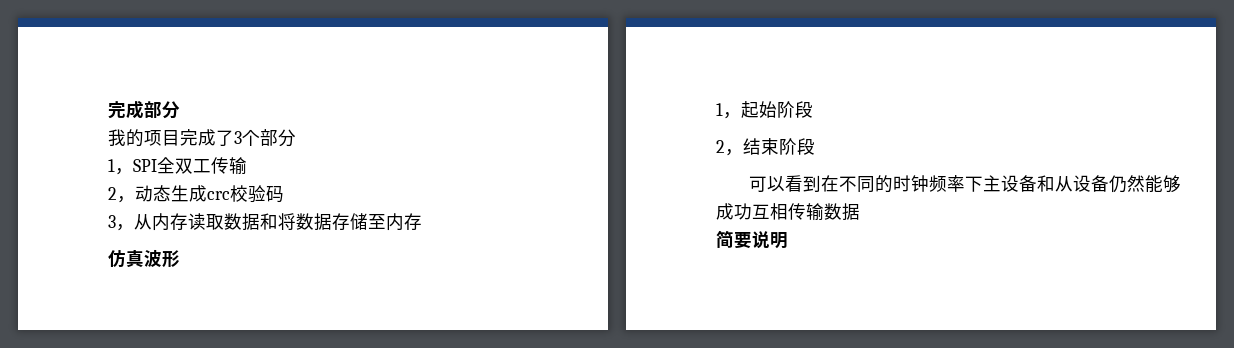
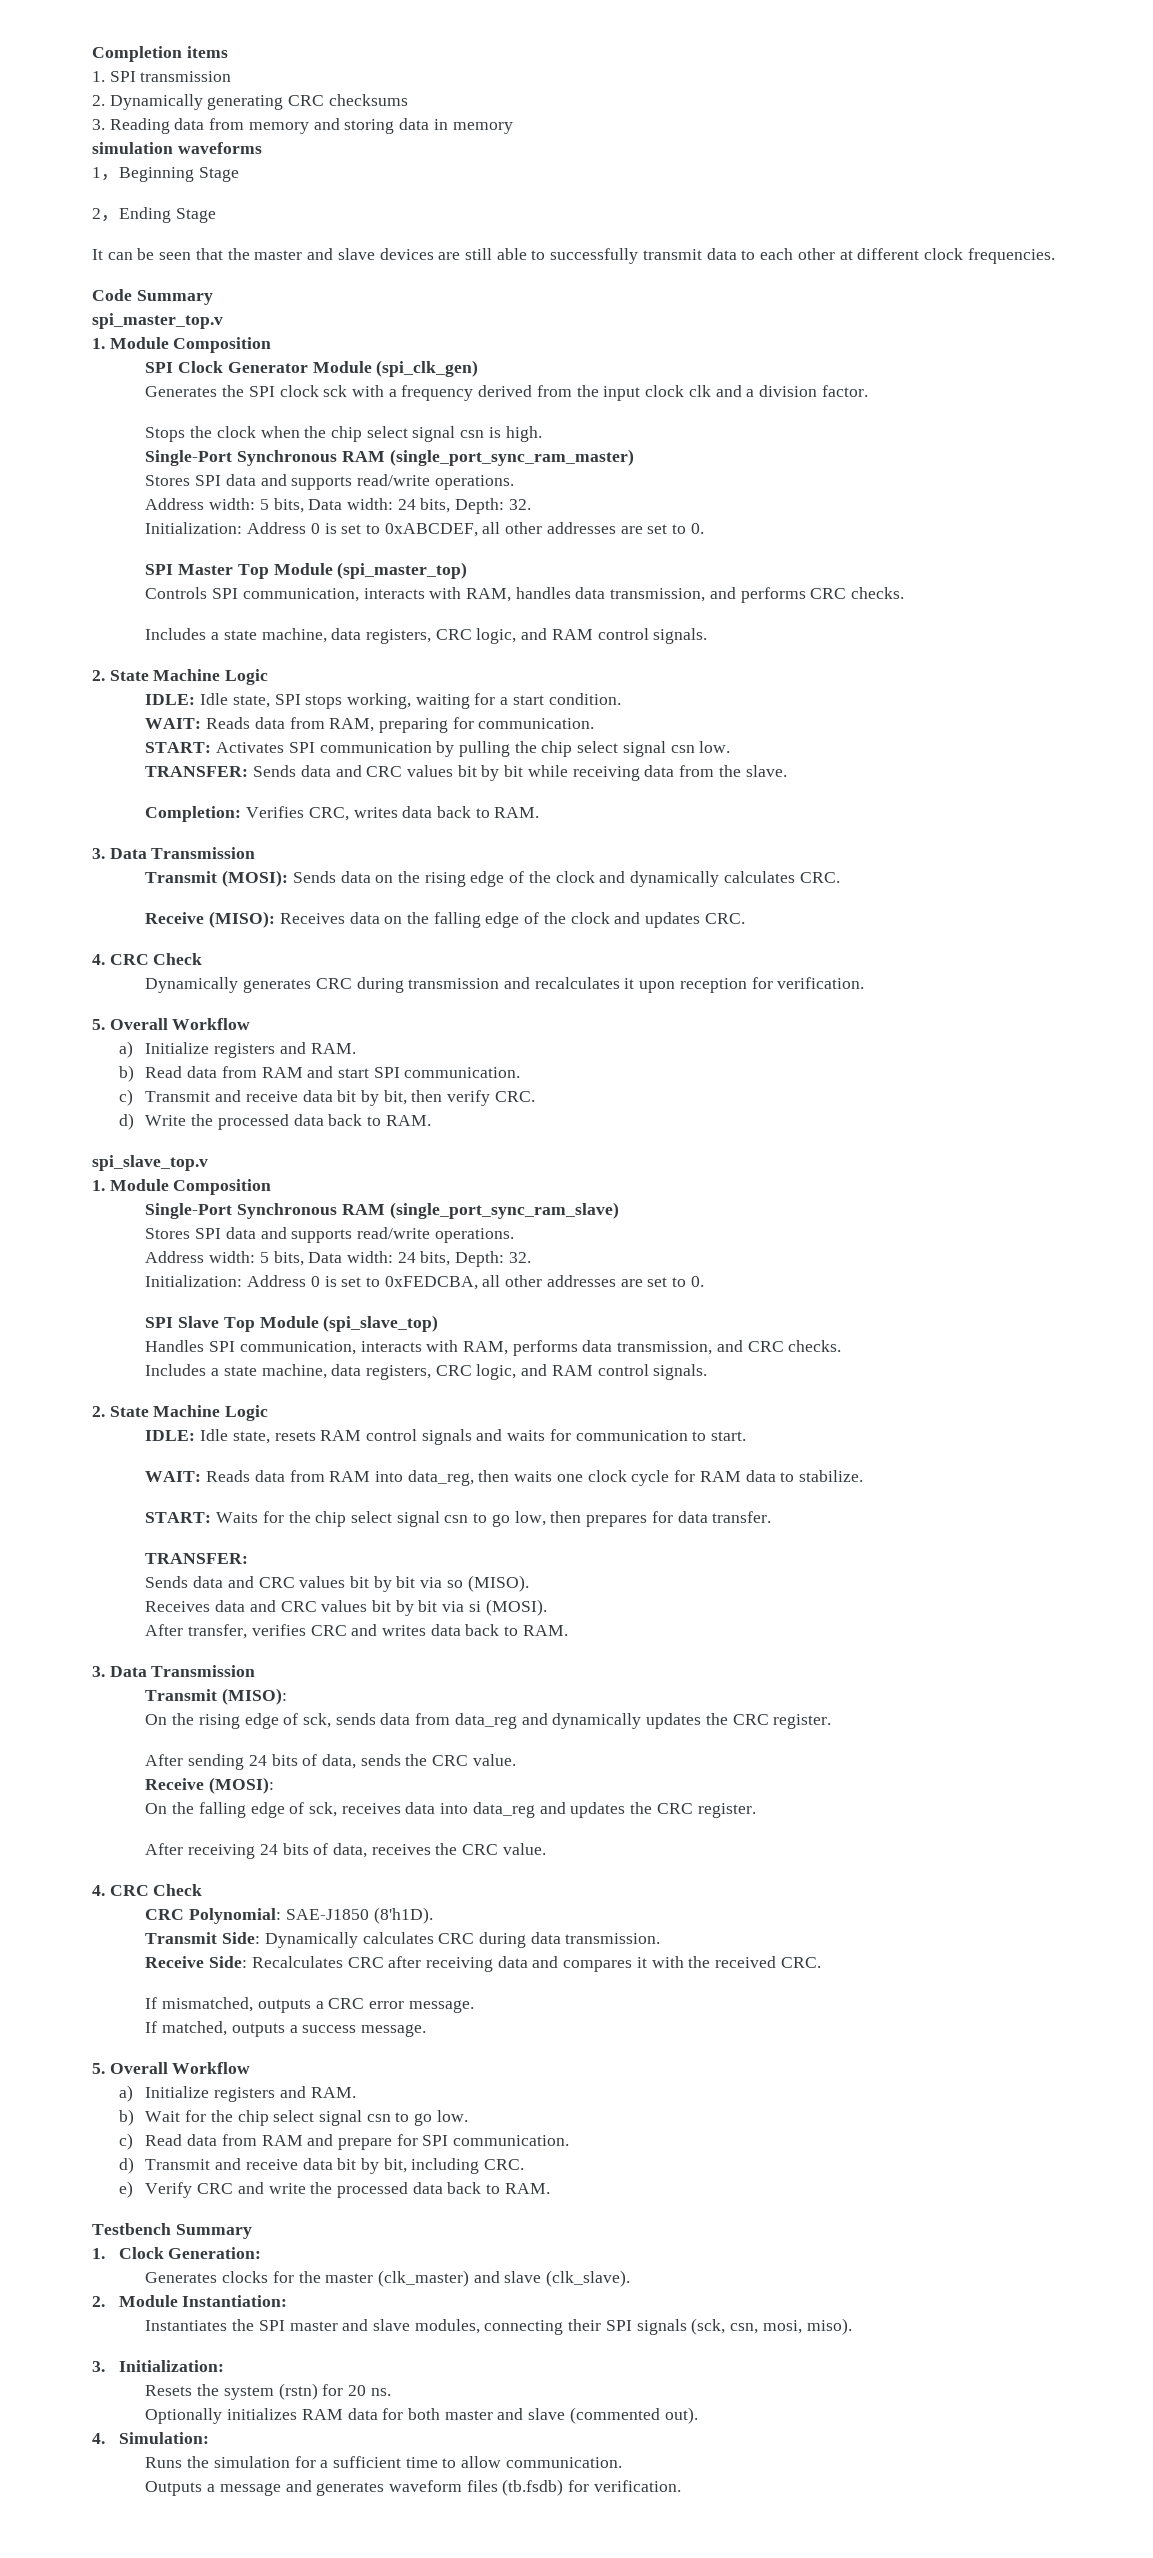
- 完成部分
- 我的项目完成了3个部分
- 1，SPI全双工传输
- 2，动态生成crc校验码
- 3，从内存读取数据和将数据存储至内存
- 仿真波形
- 1，起始阶段
- 2，结束阶段
- 可以看到在不同的时钟频率下主设备和从设备仍然能够成功互相传输数据
- 简要说明
+ Completion items
+ 1. SPI transmission
+ 2. Dynamically generating CRC checksums
+ 3. Reading data from memory and storing data in memory
+ simulation waveforms
+ 1，Beginning Stage
+ 2，Ending Stage
+ It can be seen that the master and slave devices are still able to successfully transmit data to each other at different clock frequencies.
+ Code Summary
+ spi_master_top.v
+ 1. Module Composition
+ SPI Clock Generator Module (spi_clk_gen)
+ Generates the SPI clock sck with a frequency derived from the input clock clk and a division factor.
+ Stops the clock when the chip select signal csn is high.
+ Single-Port Synchronous RAM (single_port_sync_ram_master)
+ Stores SPI data and supports read/write operations.
+ Address width: 5 bits, Data width: 24 bits, Depth: 32.
+ Initialization: Address 0 is set to 0xABCDEF, all other addresses are set to 0.
+ SPI Master Top Module (spi_master_top)
+ Controls SPI communication, interacts with RAM, handles data transmission, and performs CRC checks.
+ Includes a state machine, data registers, CRC logic, and RAM control signals.
+ 2. State Machine Logic
+ IDLE: Idle state, SPI stops working, waiting for a start condition.
+ WAIT: Reads data from RAM, preparing for communication.
+ START: Activates SPI communication by pulling the chip select signal csn low.
+ TRANSFER: Sends data and CRC values bit by bit while receiving data from the slave.
+ Completion: Verifies CRC, writes data back to RAM.
+ 3. Data Transmission
+ Transmit (MOSI): Sends data on the rising edge of the clock and dynamically calculates CRC.
+ Receive (MISO): Receives data on the falling edge of the clock and updates CRC.
+ 4. CRC Check
+ Dynamically generates CRC during transmission and recalculates it upon reception for verification.
+ 5. Overall Workflow
+ a) Initialize registers and RAM.
+ b) Read data from RAM and start SPI communication.
+ c) Transmit and receive data bit by bit, then verify CRC.
+ d) Write the processed data back to RAM.
+ spi_slave_top.v
+ 1. Module Composition
+ Single-Port Synchronous RAM (single_port_sync_ram_slave)
+ Stores SPI data and supports read/write operations.
+ Address width: 5 bits, Data width: 24 bits, Depth: 32.
+ Initialization: Address 0 is set to 0xFEDCBA, all other addresses are set to 0.
+ SPI Slave Top Module (spi_slave_top)
+ Handles SPI communication, interacts with RAM, performs data transmission, and CRC checks.
+ Includes a state machine, data registers, CRC logic, and RAM control signals.
+ 2. State Machine Logic
+ IDLE: Idle state, resets RAM control signals and waits for communication to start.
+ WAIT: Reads data from RAM into data_reg, then waits one clock cycle for RAM data to stabilize.
+ START: Waits for the chip select signal csn to go low, then prepares for data transfer.
+ TRANSFER:
+ Sends data and CRC values bit by bit via so (MISO).
+ Receives data and CRC values bit by bit via si (MOSI).
+ After transfer, verifies CRC and writes data back to RAM.
+ 3. Data Transmission
+ Transmit (MISO):
+ On the rising edge of sck, sends data from data_reg and dynamically updates the CRC register.
+ After sending 24 bits of data, sends the CRC value.
+ Receive (MOSI):
+ On the falling edge of sck, receives data into data_reg and updates the CRC register.
+ After receiving 24 bits of data, receives the CRC value.
+ 4. CRC Check
+ CRC Polynomial: SAE-J1850 (8'h1D).
+ Transmit Side: Dynamically calculates CRC during data transmission.
+ Receive Side: Recalculates CRC after receiving data and compares it with the received CRC.
+ If mismatched, outputs a CRC error message.
+ If matched, outputs a success message.
+ 5. Overall Workflow
+ a) Initialize registers and RAM.
+ b) Wait for the chip select signal csn to go low.
+ c) Read data from RAM and prepare for SPI communication.
+ d) Transmit and receive data bit by bit, including CRC.
+ e) Verify CRC and write the processed data back to RAM.
+ Testbench Summary
+ 1. Clock Generation:
+ Generates clocks for the master (clk_master) and slave (clk_slave).
+ 2. Module Instantiation:
+ Instantiates the SPI master and slave modules, connecting their SPI signals (sck, csn, mosi, miso).
+ 3. Initialization:
+ Resets the system (rstn) for 20 ns.
+ Optionally initializes RAM data for both master and slave (commented out).
+ 4. Simulation:
+ Runs the simulation for a sufficient time to allow communication.
+ Outputs a message and generates waveform files (tb.fsdb) for verification.

